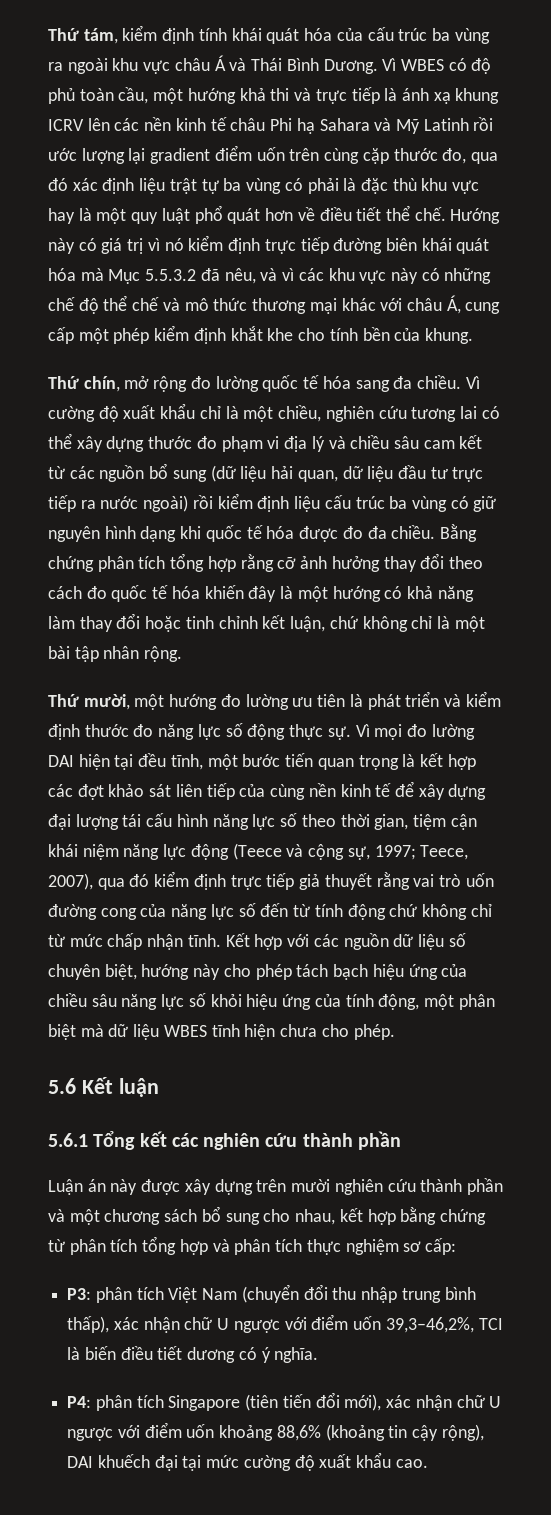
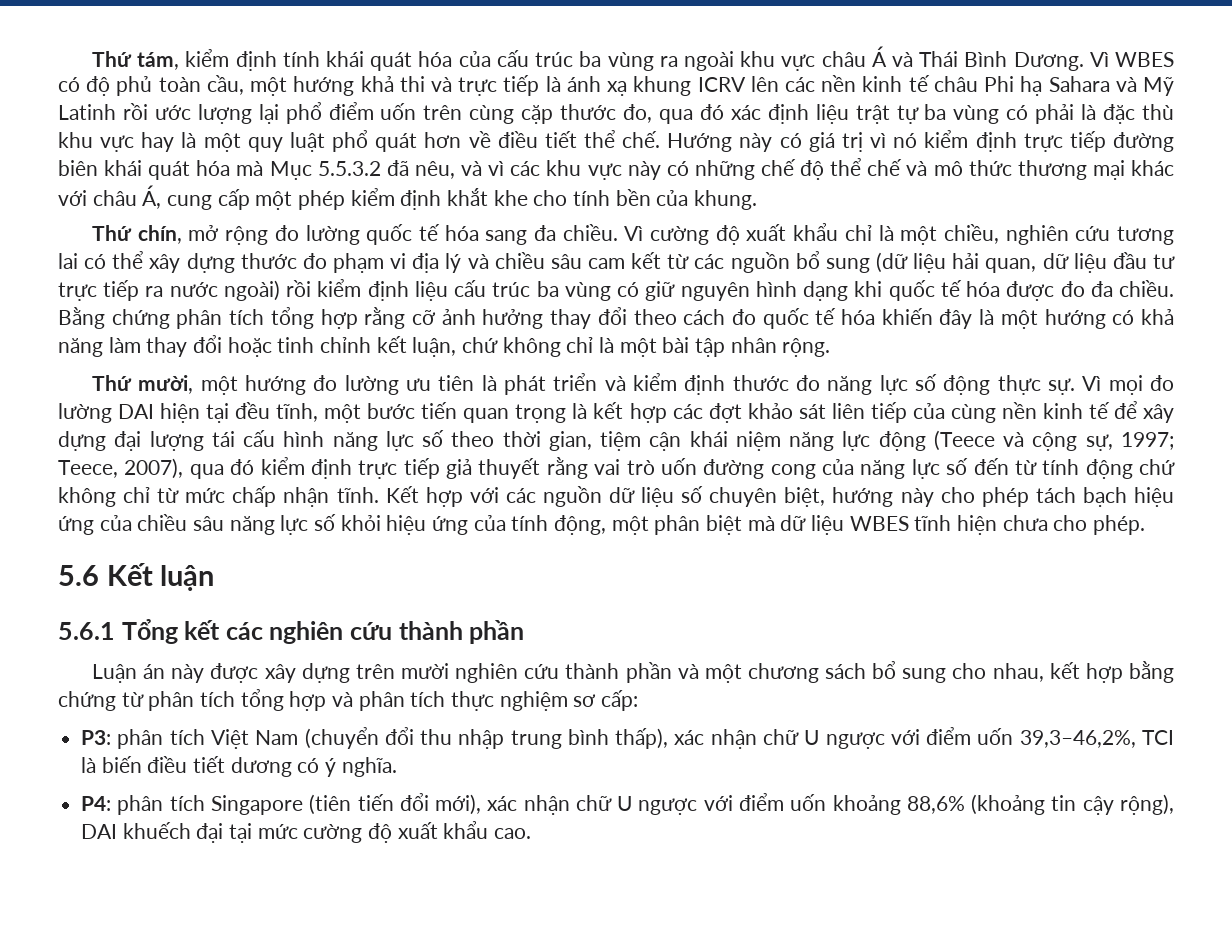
- Vì WBES có độ phủ toàn cầu, một hướng khả thi và trực tiếp là ánh xạ khung ICRV lên các nền kinh tế châu Phi hạ Sahara và Mỹ Latinh rồi ước lượng lại gradient điểm uốn trên cùng cặp thước đo, qua đó xác định liệu trật tự ba vùng có phải là đặc thù khu vực hay là một quy luật phổ quát hơn về điều tiết thể chế.
+ Vì WBES có độ phủ toàn cầu, một hướng khả thi và trực tiếp là ánh xạ khung ICRV lên các nền kinh tế châu Phi hạ Sahara và Mỹ Latinh rồi ước lượng lại phổ điểm uốn trên cùng cặp thước đo, qua đó xác định liệu trật tự ba vùng có phải là đặc thù khu vực hay là một quy luật phổ quát hơn về điều tiết thể chế.

